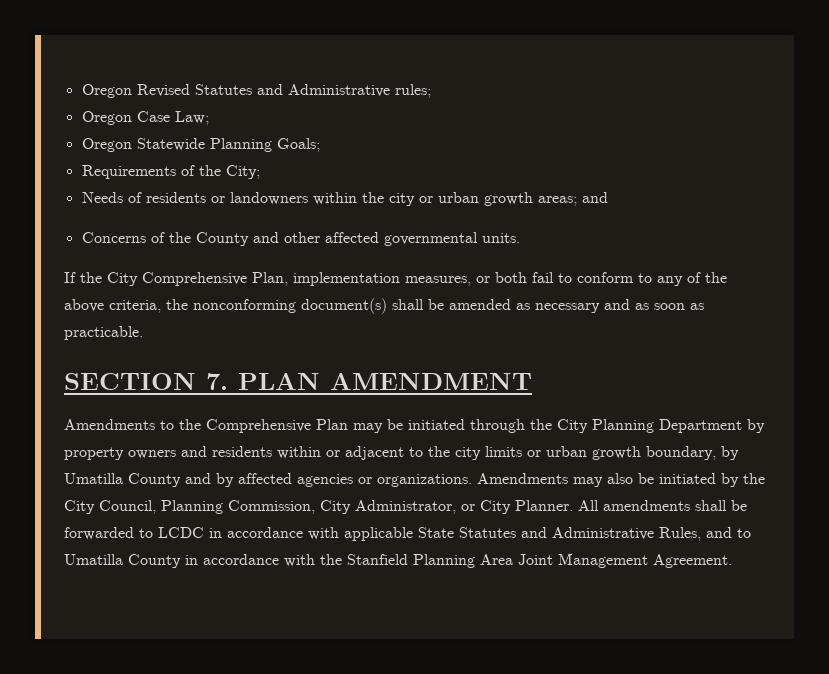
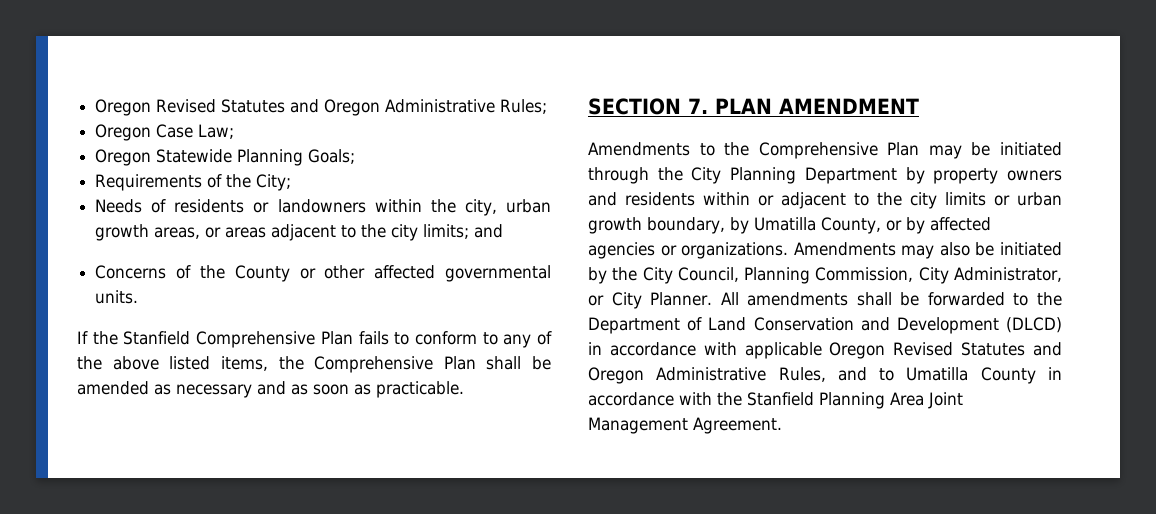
- Oregon Revised Statutes and Administrative rules;
+ Oregon Revised Statutes and Oregon Administrative Rules;
- Needs of residents or landowners within the city or urban growth areas; and
+ Needs of residents or landowners within the city, urban growth areas, or areas adjacent to the city limits; and
- Concerns of the County and other affected governmental units.
+ Concerns of the County or other affected governmental units.
- If the City Comprehensive Plan, implementation measures, or both fail to conform to any of the above criteria, the nonconforming document(s) shall be amended as necessary and as soon as practicable.
+ If the Stanfield Comprehensive Plan fails to conform to any of the above listed items, the Comprehensive Plan shall be amended as necessary and as soon as practicable.
- Amendments to the Comprehensive Plan may be initiated through the City Planning Department by property owners and residents within or adjacent to the city limits or urban growth boundary, by Umatilla County and by affected agencies or organizations.
+ Amendments to the Comprehensive Plan may be initiated through the City Planning Department by property owners and residents within or adjacent to the city limits or urban growth boundary, by Umatilla County, or by affected agencies or organizations.
- All amendments shall be forwarded to LCDC in accordance with applicable State Statutes and Administrative Rules, and to Umatilla County in accordance with the Stanfield Planning Area Joint Management Agreement.
+ All amendments shall be forwarded to the Department of Land Conservation and Development (DLCD) in accordance with applicable Oregon Revised Statutes and Oregon Administrative Rules, and to Umatilla County in accordance with the Stanfield Planning Area Joint Management Agreement.

